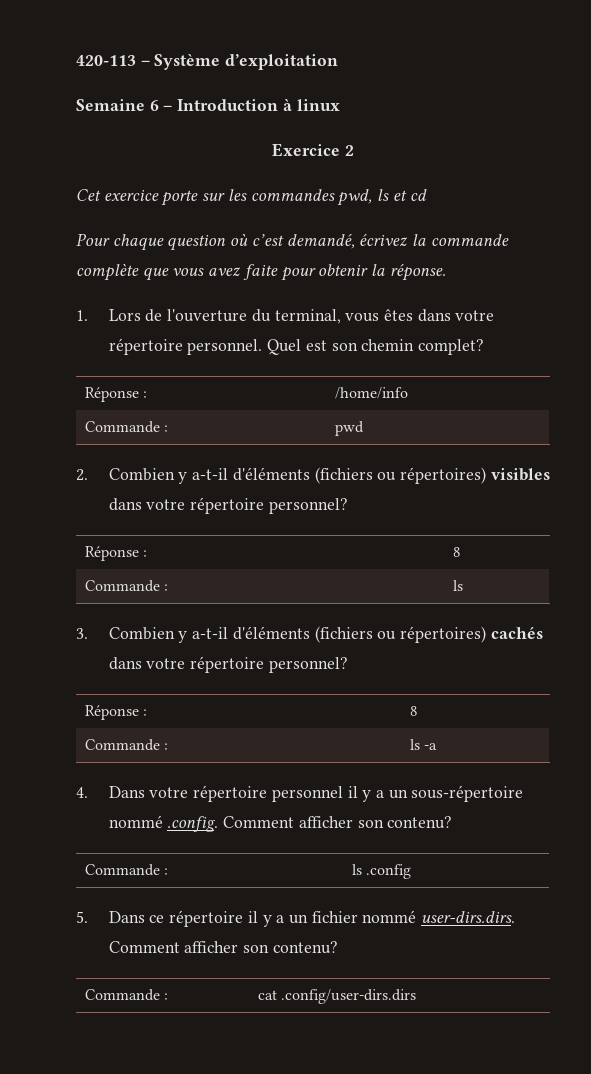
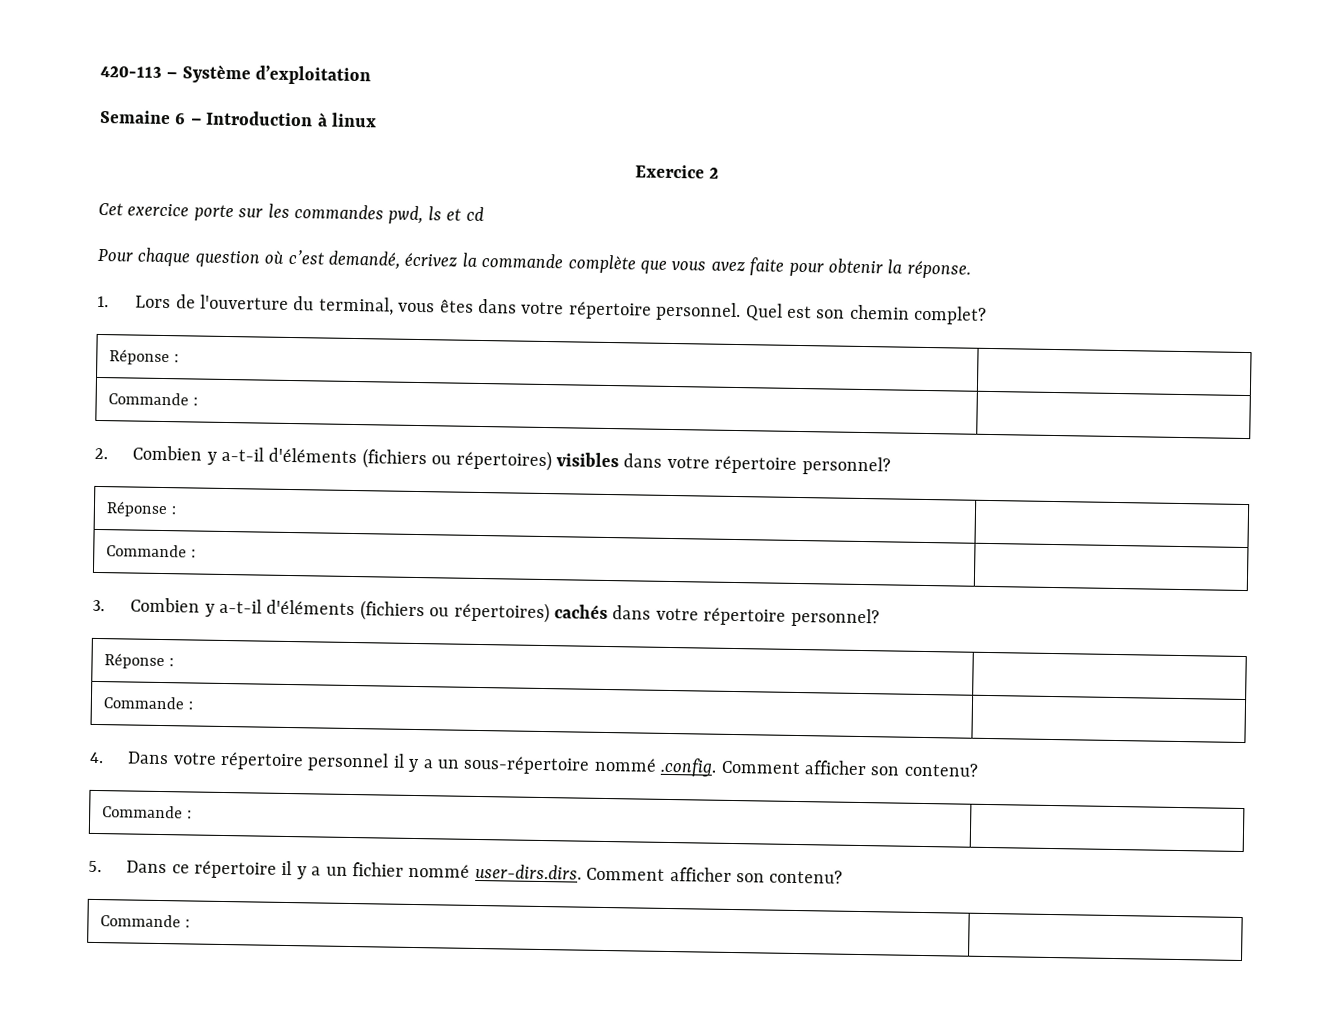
  Quel est son chemin complet?
- Réponse : | /home/info
- Commande : | pwd
+ Réponse : |
+ Commande : |
  2. Combien y a-t-il d'éléments (fichiers ou répertoires) visibles dans votre répertoire personnel?
- Réponse : | 8
- Commande : | ls
+ Réponse : |
+ Commande : |
  3. Combien y a-t-il d'éléments (fichiers ou répertoires) cachés dans votre répertoire personnel?
- Réponse : | 8
- Commande : | ls -a
+ Réponse : |
+ Commande : |
  4. Dans votre répertoire personnel il y a un sous-répertoire nommé .config. Comment afficher son contenu?
- Commande : | ls .config
+ Commande : |
  5. Dans ce répertoire il y a un fichier nommé user-dirs.dirs. Comment afficher son contenu?
- Commande : | cat .config/user-dirs.dirs
+ Commande : |

